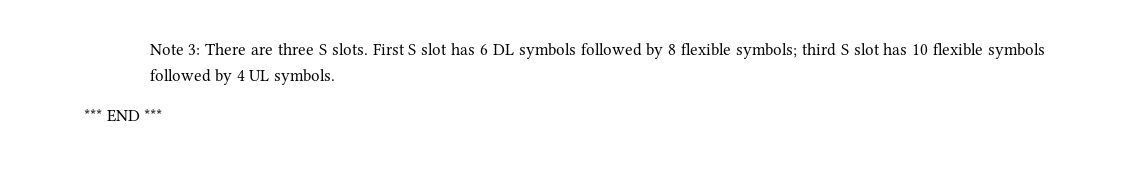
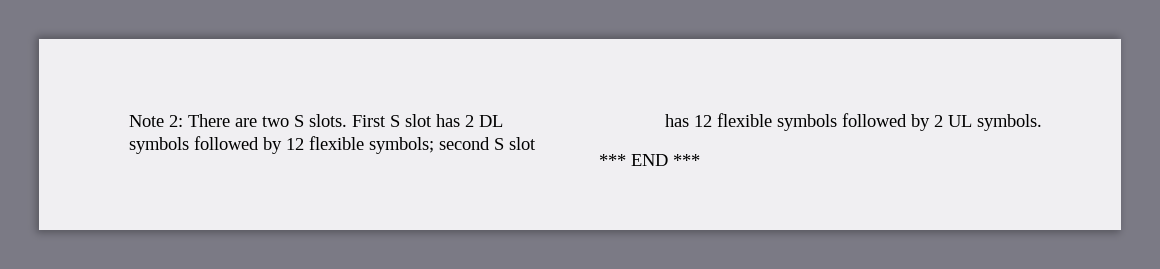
- Note 3: There are three S slots.
+ Note 2: There are two S slots.
- First S slot has 6 DL symbols followed by 8 flexible symbols; third S slot has 10 flexible symbols followed by 4 UL symbols.
+ First S slot has 2 DL symbols followed by 12 flexible symbols; second S slot has 12 flexible symbols followed by 2 UL symbols.

